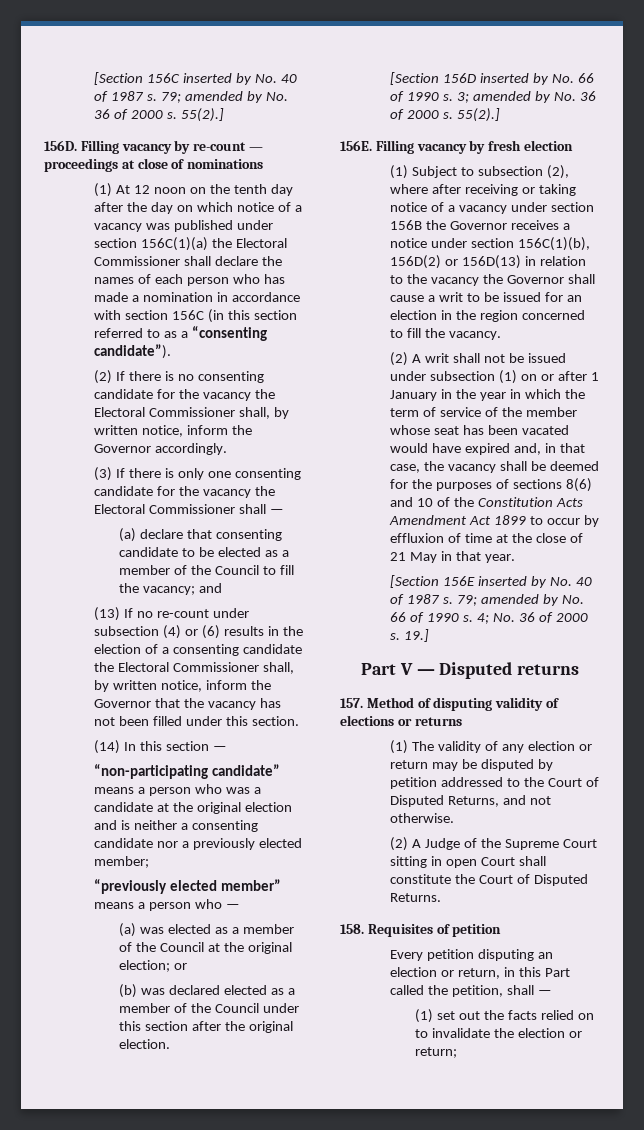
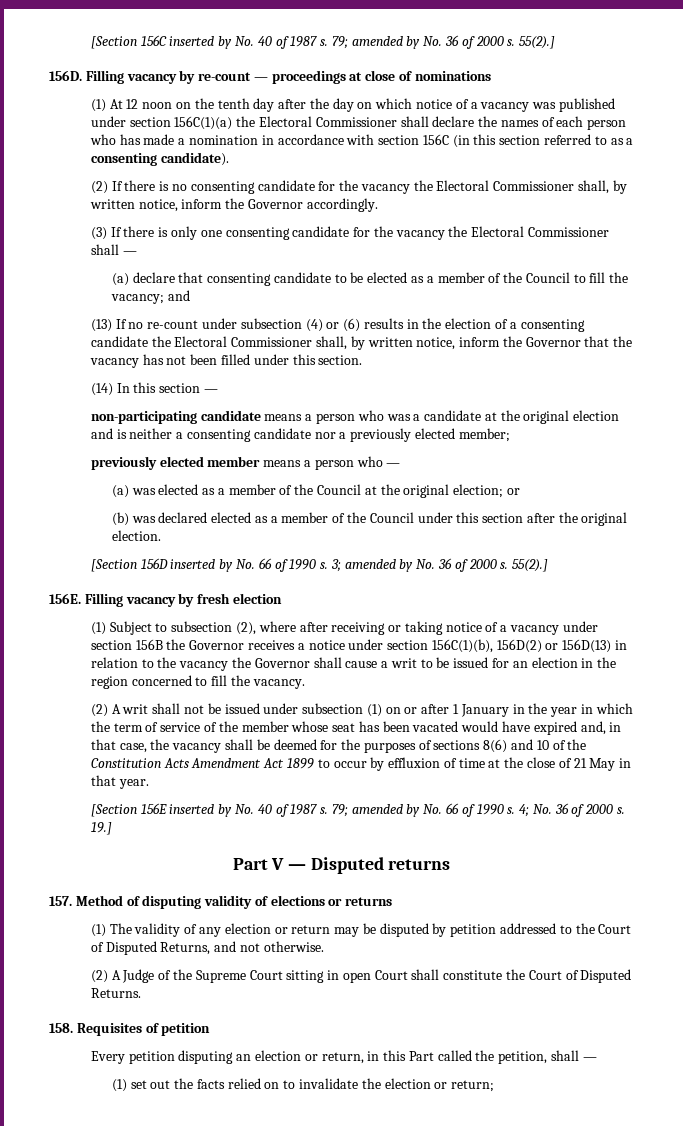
- (1) At 12 noon on the tenth day after the day on which notice of a vacancy was published under section 156C(1)(a) the Electoral Commissioner shall declare the names of each person who has made a nomination in accordance with section 156C (in this section referred to as a “consenting candidate”).
+ (1) At 12 noon on the tenth day after the day on which notice of a vacancy was published under section 156C(1)(a) the Electoral Commissioner shall declare the names of each person who has made a nomination in accordance with section 156C (in this section referred to as a consenting candidate).
- “non-participating candidate” means a person who was a candidate at the original election and is neither a consenting candidate nor a previously elected member;
+ non-participating candidate means a person who was a candidate at the original election and is neither a consenting candidate nor a previously elected member;
- “previously elected member” means a person who —
+ previously elected member means a person who —

